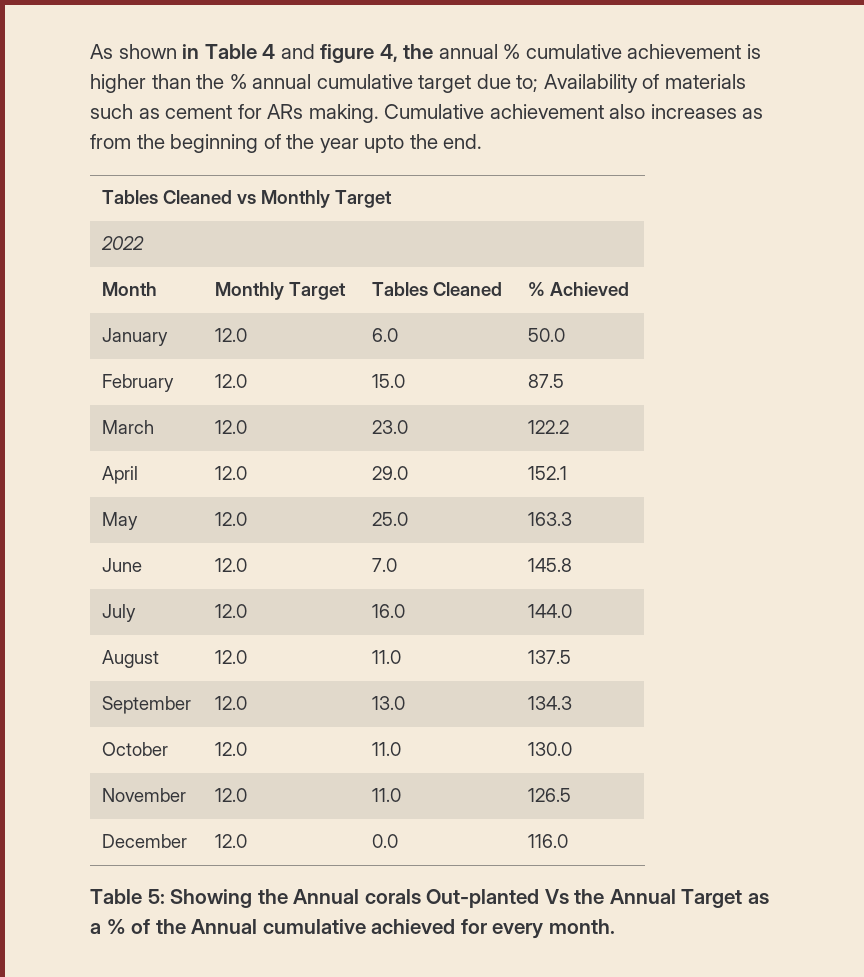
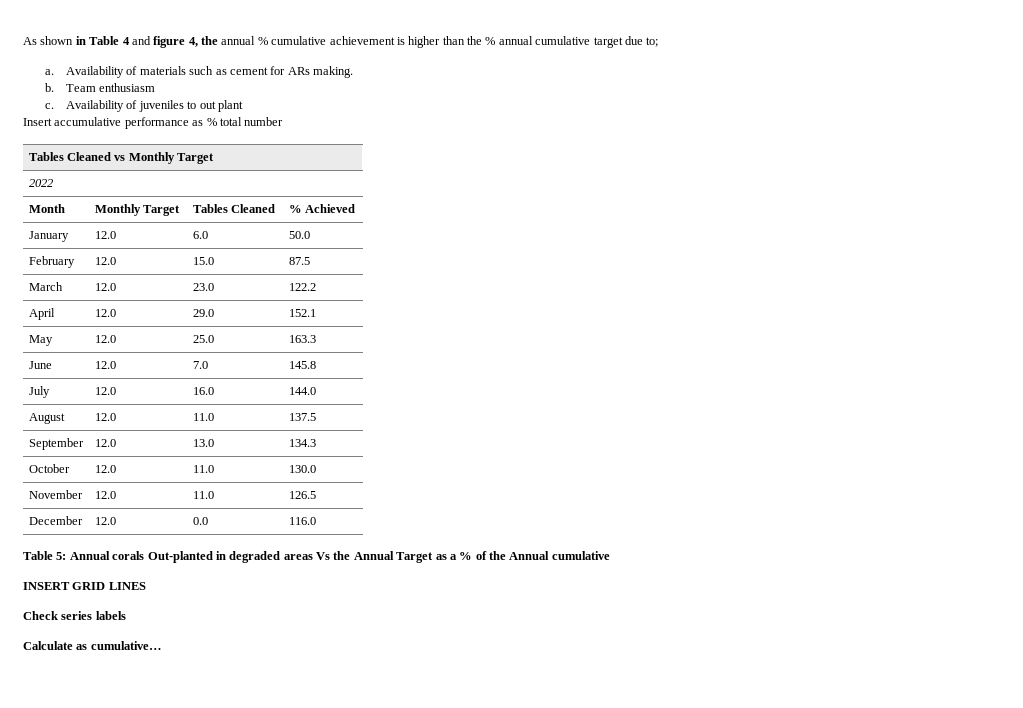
- As shown in Table 4 and figure 4, the annual % cumulative achievement is higher than the % annual cumulative target due to; Availability of materials such as cement for ARs making. Cumulative achievement also increases as from the beginning of the year upto the end.
+ As shown in Table 4 and figure 4, the annual % cumulative achievement is higher than the % annual cumulative target due to;
+ a. Availability of materials such as cement for ARs making.
+ b. Team enthusiasm
+ c. Availability of juveniles to out plant
+ Insert accumulative performance as % total number
- Table 5: Showing the Annual corals Out-planted Vs the Annual Target as a % of the Annual cumulative achieved for every month.
+ Table 5: Annual corals Out-planted in degraded areas Vs the Annual Target as a % of the Annual cumulative
+ INSERT GRID LINES
+ Check series labels
+ Calculate as cumulative…

